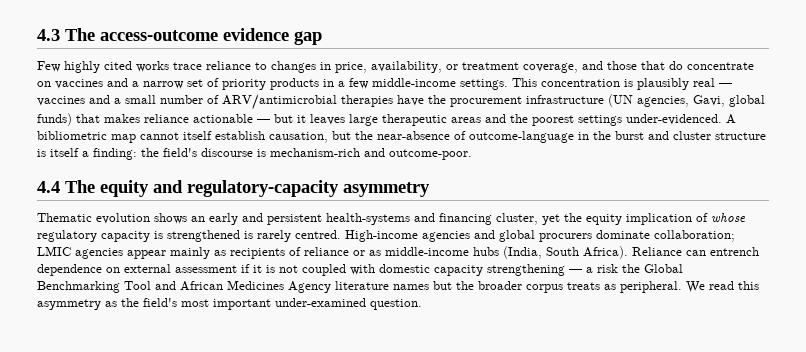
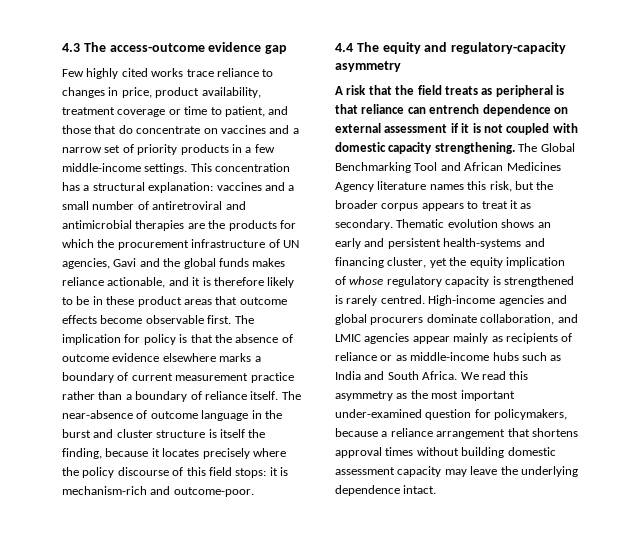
- Few highly cited works trace reliance to changes in price, availability, or treatment coverage, and those that do concentrate on vaccines and a narrow set of priority products in a few middle-income settings.
+ Few highly cited works trace reliance to changes in price, product availability, treatment coverage or time to patient, and those that do concentrate on vaccines and a narrow set of priority products in a few middle-income settings.
- This concentration is plausibly real — vaccines and a small number of ARV/antimicrobial therapies have the procurement infrastructure (UN agencies, Gavi, global funds) that makes reliance actionable — but it leaves large therapeutic areas and the poorest settings under-evidenced. A bibliometric map cannot itself establish causation, but the near-absence of outcome-language in the burst and cluster structure is itself a finding: the field's discourse is mechanism-rich and outcome-poor.
+ This concentration has a structural explanation: vaccines and a small number of antiretroviral and antimicrobial therapies are the products for which the procurement infrastructure of UN agencies, Gavi and the global funds makes reliance actionable, and it is therefore likely to be in these product areas that outcome effects become observable first. The implication for policy is that the absence of outcome evidence elsewhere marks a boundary of current measurement practice rather than a boundary of reliance itself. The near-absence of outcome language in the burst and cluster structure is itself the finding, because it locates precisely where the policy discourse of this field stops: it is mechanism-rich and outcome-poor.
+ A risk that the field treats as peripheral is that reliance can entrench dependence on external assessment if it is not coupled with domestic capacity strengthening. The Global Benchmarking Tool and African Medicines Agency literature names this risk, but the broader corpus appears to treat it as secondary.
- High-income agencies and global procurers dominate collaboration; LMIC agencies appear mainly as recipients of reliance or as middle-income hubs (India, South Africa). Reliance can entrench dependence on external assessment if it is not coupled with domestic capacity strengthening — a risk the Global Benchmarking Tool and African Medicines Agency literature names but the broader corpus treats as peripheral.
+ High-income agencies and global procurers dominate collaboration, and LMIC agencies appear mainly as recipients of reliance or as middle-income hubs such as India and South Africa.
- We read this asymmetry as the field's most important under-examined question.
+ We read this asymmetry as the most important under-examined question for policymakers, because a reliance arrangement that shortens approval times without building domestic assessment capacity may leave the underlying dependence intact.

